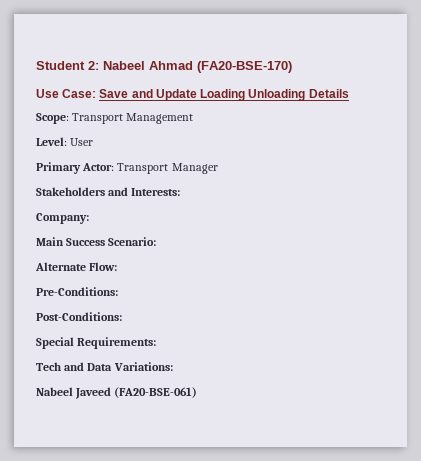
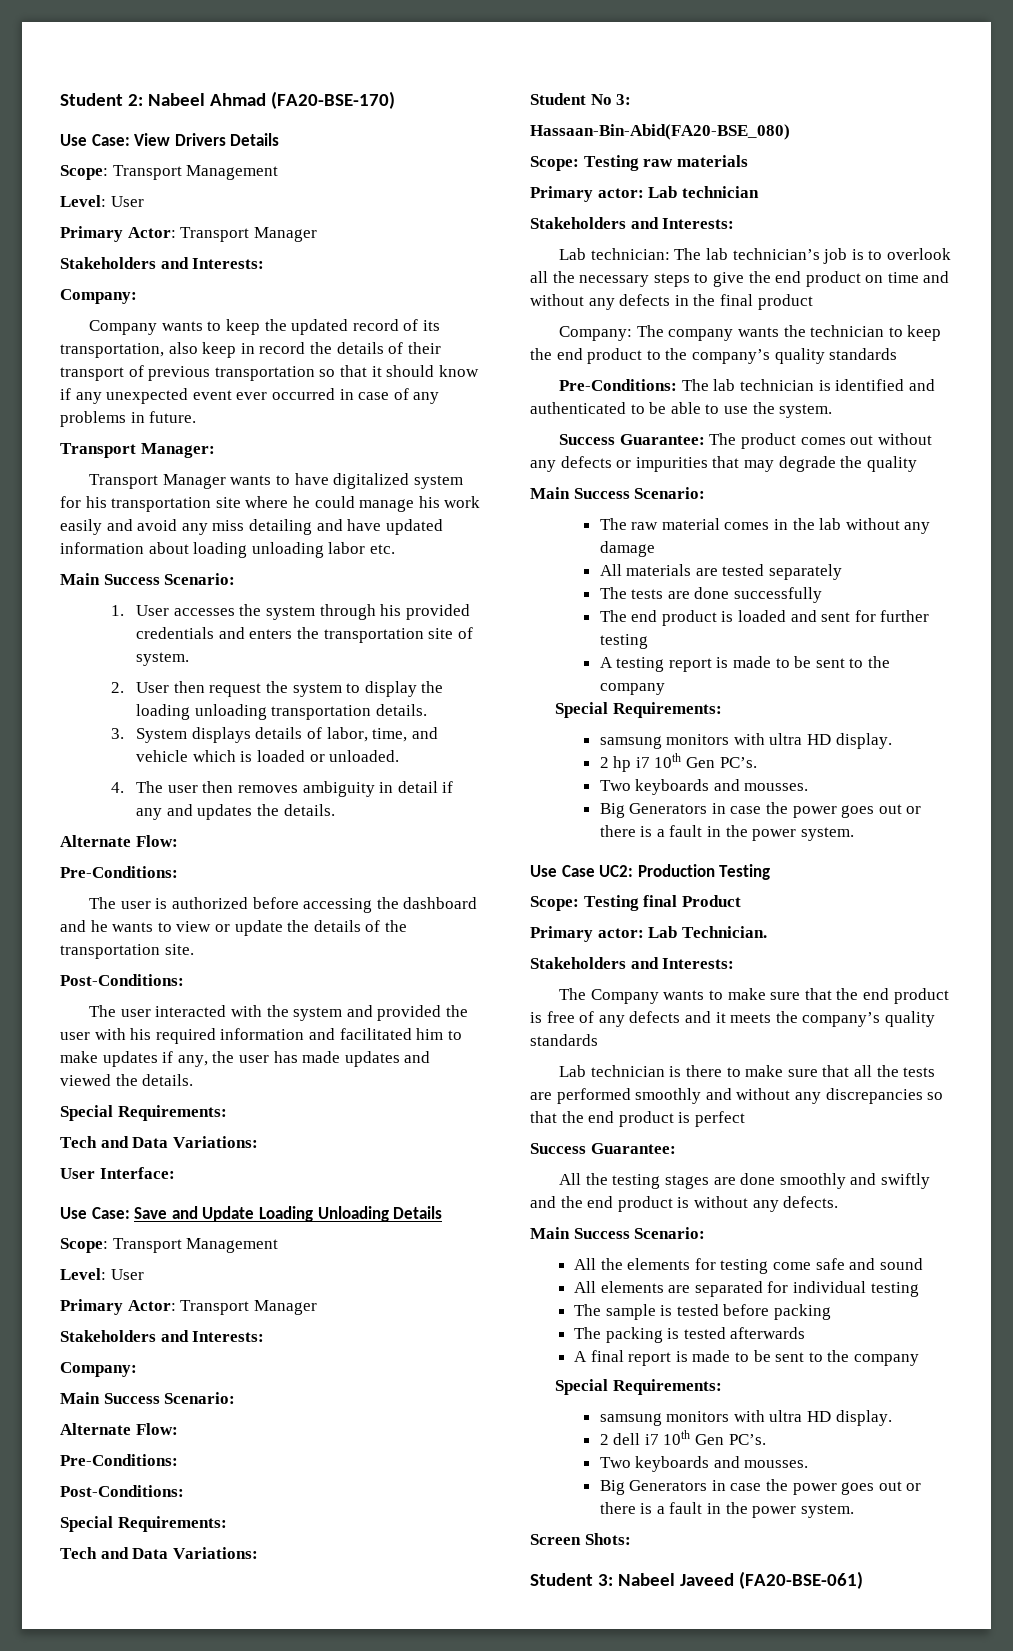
+ Use Case: View Drivers Details
+ Scope: Transport Management
+ Level: User
+ Primary Actor: Transport Manager
+ Stakeholders and Interests:
+ Company:
+ Company wants to keep the updated record of its transportation, also keep in record the details of their transport of previous transportation so that it should know if any unexpected event ever occurred in case of any problems in future.
+ Transport Manager:
+ Transport Manager wants to have digitalized system for his transportation site where he could manage his work easily and avoid any miss detailing and have updated information about loading unloading labor etc.
+ Main Success Scenario:
+ 1. User accesses the system through his provided credentials and enters the transportation site of system.
+ 2. User then request the system to display the loading unloading transportation details.
+ 3. System displays details of labor, time, and vehicle which is loaded or unloaded.
+ 4. The user then removes ambiguity in detail if any and updates the details.
+ Alternate Flow:
+ Pre-Conditions:
+ The user is authorized before accessing the dashboard and he wants to view or update the details of the transportation site.
+ Post-Conditions:
+ The user interacted with the system and provided the user with his required information and facilitated him to make updates if any, the user has made updates and viewed the details.
+ Special Requirements:
+ Tech and Data Variations:
+ User Interface:
- Nabeel Javeed (FA20-BSE-061)
+ Student No 3:
+ Hassaan-Bin-Abid(FA20-BSE_080)
+ Scope: Testing raw materials
+ Primary actor: Lab technician
+ Stakeholders and Interests:
+ Lab technician: The lab technician’s job is to overlook all the necessary steps to give the end product on time and without any defects in the final product
+ Company: The company wants the technician to keep the end product to the company’s quality standards
+ Pre-Conditions: The lab technician is identified and authenticated to be able to use the system.
+ Success Guarantee: The product comes out without any defects or impurities that may degrade the quality
+ Main Success Scenario:
+ The raw material comes in the lab without any damage
+ All materials are tested separately
+ The tests are done successfully
+ The end product is loaded and sent for further testing
+ A testing report is made to be sent to the company
+ Special Requirements:
+ samsung monitors with ultra HD display.
+ 2 hp i7 10th Gen PC’s.
+ Two keyboards and mousses.
+ Big Generators in case the power goes out or there is a fault in the power system.
+ Use Case UC2: Production Testing
+ Scope: Testing final Product
+ Primary actor: Lab Technician.
+ Stakeholders and Interests:
+ The Company wants to make sure that the end product is free of any defects and it meets the company’s quality standards
+ Lab technician is there to make sure that all the tests are performed smoothly and without any discrepancies so that the end product is perfect
+ Success Guarantee:
+ All the testing stages are done smoothly and swiftly and the end product is without any defects.
+ Main Success Scenario:
+ All the elements for testing come safe and sound
+ All elements are separated for individual testing
+ The sample is tested before packing
+ The packing is tested afterwards
+ A final report is made to be sent to the company
+ Special Requirements:
+ samsung monitors with ultra HD display.
+ 2 dell i7 10th Gen PC’s.
+ Two keyboards and mousses.
+ Big Generators in case the power goes out or there is a fault in the power system.
+ Screen Shots:
+ Student 3: Nabeel Javeed (FA20-BSE-061)

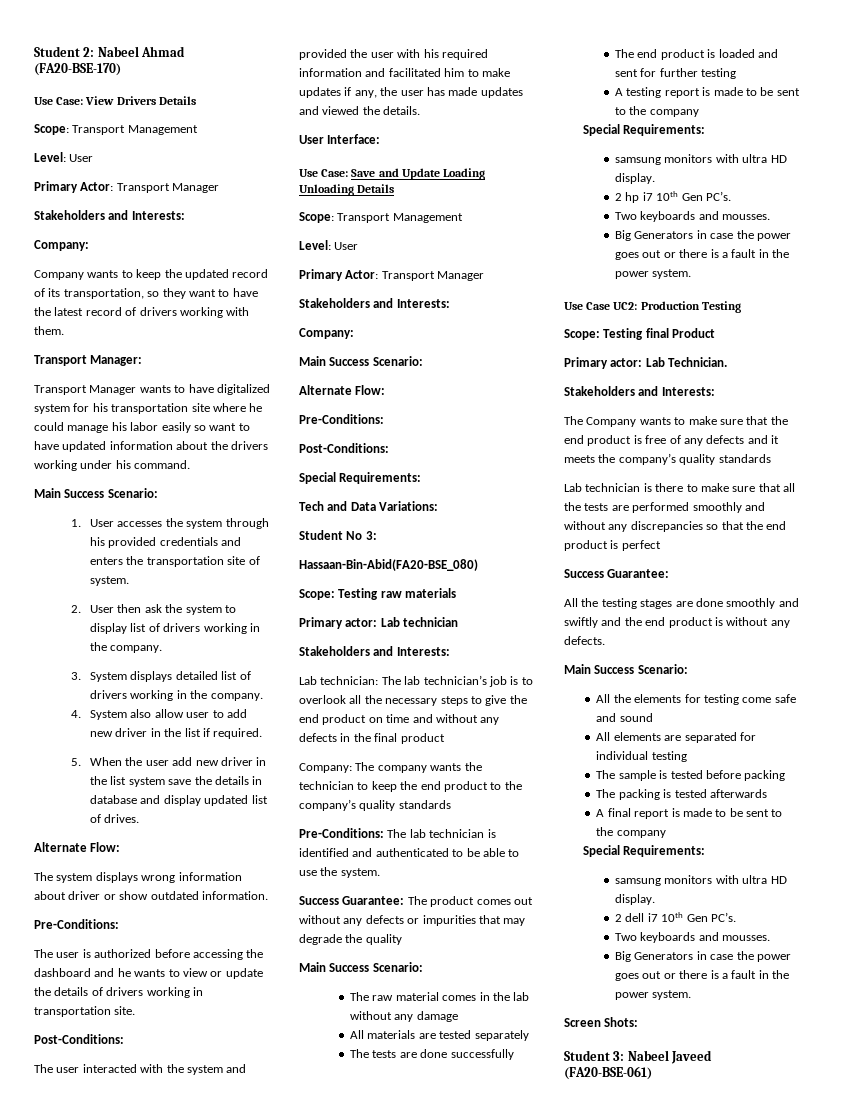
- Company wants to keep the updated record of its transportation, also keep in record the details of their transport of previous transportation so that it should know if any unexpected event ever occurred in case of any problems in future.
+ Company wants to keep the updated record of its transportation, so they want to have the latest record of drivers working with them.
- Transport Manager wants to have digitalized system for his transportation site where he could manage his work easily and avoid any miss detailing and have updated information about loading unloading labor etc.
+ Transport Manager wants to have digitalized system for his transportation site where he could manage his labor easily so want to have updated information about the drivers working under his command.
- 2. User then request the system to display the loading unloading transportation details.
- 3. System displays details of labor, time, and vehicle which is loaded or unloaded.
- 4. The user then removes ambiguity in detail if any and updates the details.
+ 2. User then ask the system to display list of drivers working in the company.
+ 3. System displays detailed list of drivers working in the company.
+ 4. System also allow user to add new driver in the list if required.
+ 5. When the user add new driver in the list system save the details in database and display updated list of drives.
  Alternate Flow:
+ The system displays wrong information about driver or show outdated information.
- The user is authorized before accessing the dashboard and he wants to view or update the details of the transportation site.
+ The user is authorized before accessing the dashboard and he wants to view or update the details of drivers working in transportation site.
  The user interacted with the system and provided the user with his required information and facilitated him to make updates if any, the user has made updates and viewed the details.
- Special Requirements:
- Tech and Data Variations:

